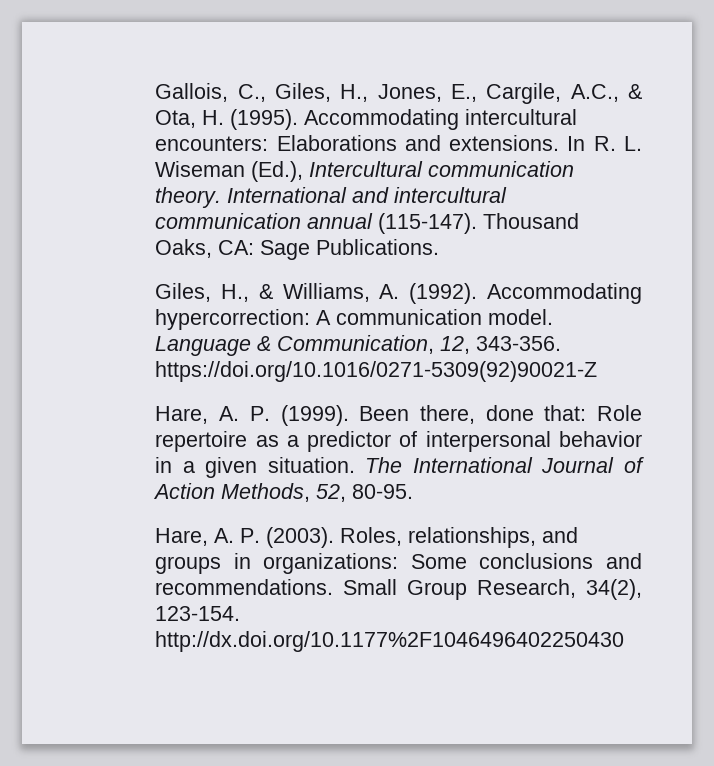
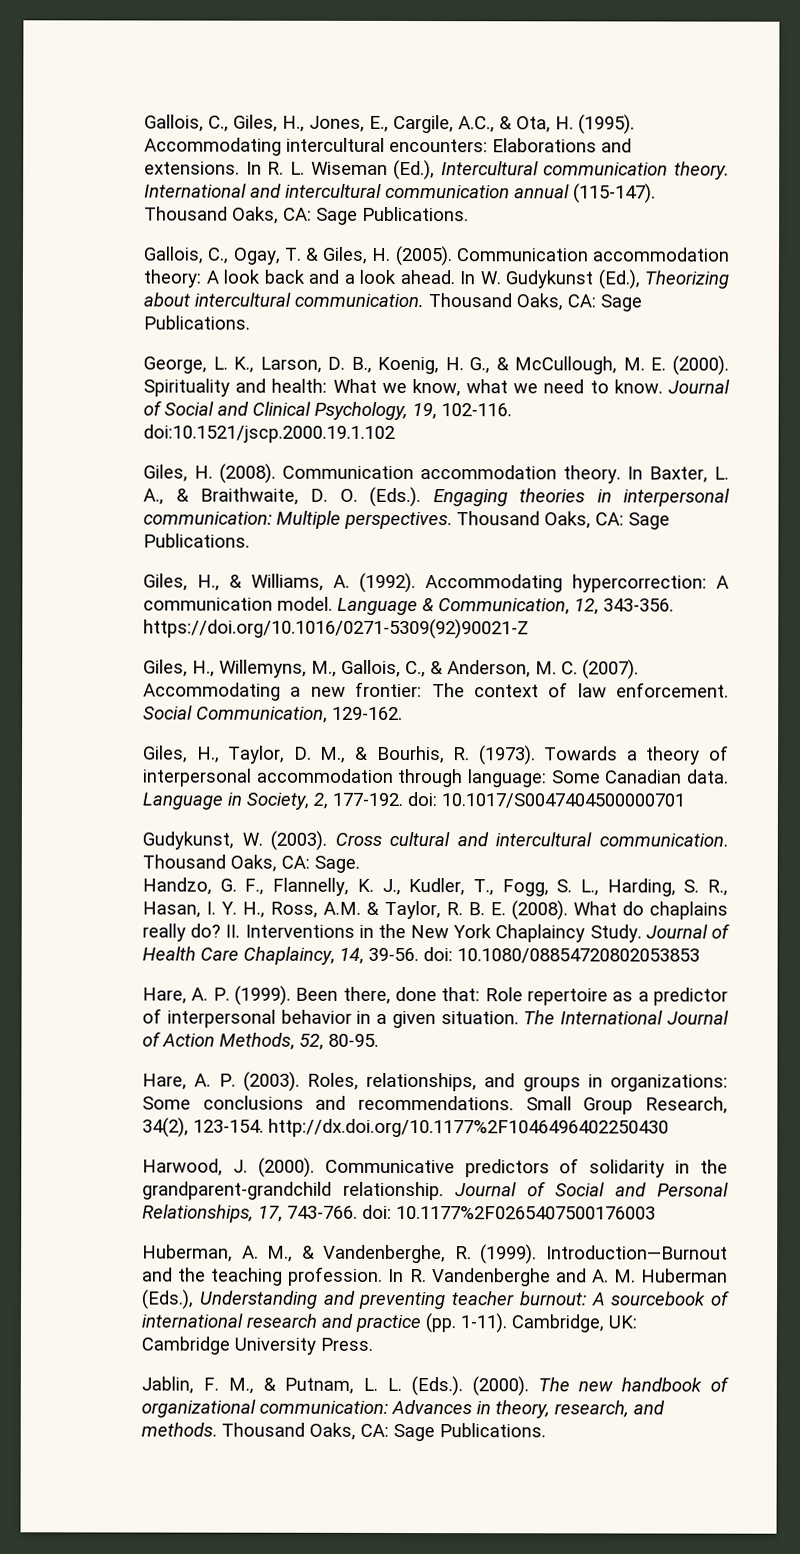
+ Gallois, C., Ogay, T. & Giles, H. (2005). Communication accommodation theory: A look back and a look ahead. In W. Gudykunst (Ed.), Theorizing about intercultural communication. Thousand Oaks, CA: Sage Publications.
+ George, L. K., Larson, D. B., Koenig, H. G., & McCullough, M. E. (2000). Spirituality and health: What we know, what we need to know. Journal of Social and Clinical Psychology, 19, 102-116. doi:10.1521/jscp.2000.19.1.102
+ Giles, H. (2008). Communication accommodation theory. In Baxter, L. A., & Braithwaite, D. O. (Eds.). Engaging theories in interpersonal communication: Multiple perspectives. Thousand Oaks, CA: Sage Publications.
+ Giles, H., Willemyns, M., Gallois, C., & Anderson, M. C. (2007). Accommodating a new frontier: The context of law enforcement. Social Communication, 129-162.
+ Giles, H., Taylor, D. M., & Bourhis, R. (1973). Towards a theory of interpersonal accommodation through language: Some Canadian data. Language in Society, 2, 177-192. doi: 10.1017/S0047404500000701
+ Gudykunst, W. (2003). Cross cultural and intercultural communication. Thousand Oaks, CA: Sage.
+ Handzo, G. F., Flannelly, K. J., Kudler, T., Fogg, S. L., Harding, S. R., Hasan, I. Y. H., Ross, A.M. & Taylor, R. B. E. (2008). What do chaplains really do? II. Interventions in the New York Chaplaincy Study. Journal of Health Care Chaplaincy, 14, 39-56. doi: 10.1080/08854720802053853
+ Harwood, J. (2000). Communicative predictors of solidarity in the grandparent-grandchild relationship. Journal of Social and Personal Relationships, 17, 743-766. doi: 10.1177%2F0265407500176003
+ Huberman, A. M., & Vandenberghe, R. (1999). Introduction—Burnout and the teaching profession. In R. Vandenberghe and A. M. Huberman (Eds.), Understanding and preventing teacher burnout: A sourcebook of international research and practice (pp. 1-11). Cambridge, UK: Cambridge University Press.
+ Jablin, F. M., & Putnam, L. L. (Eds.). (2000). The new handbook of organizational communication: Advances in theory, research, and methods. Thousand Oaks, CA: Sage Publications.

